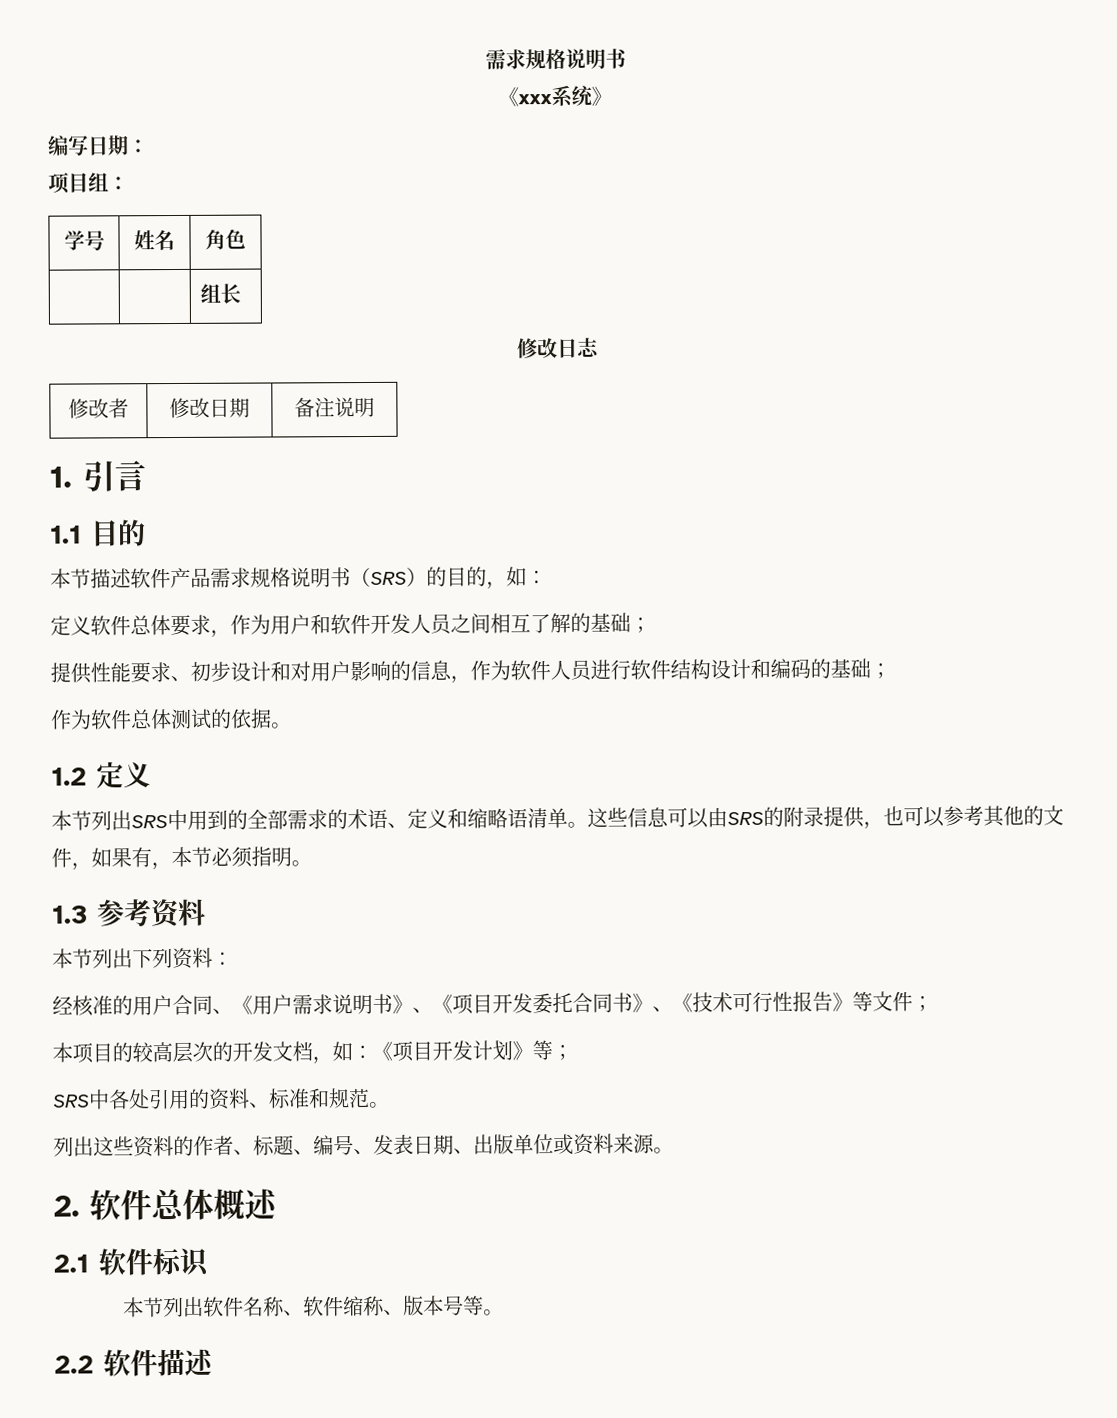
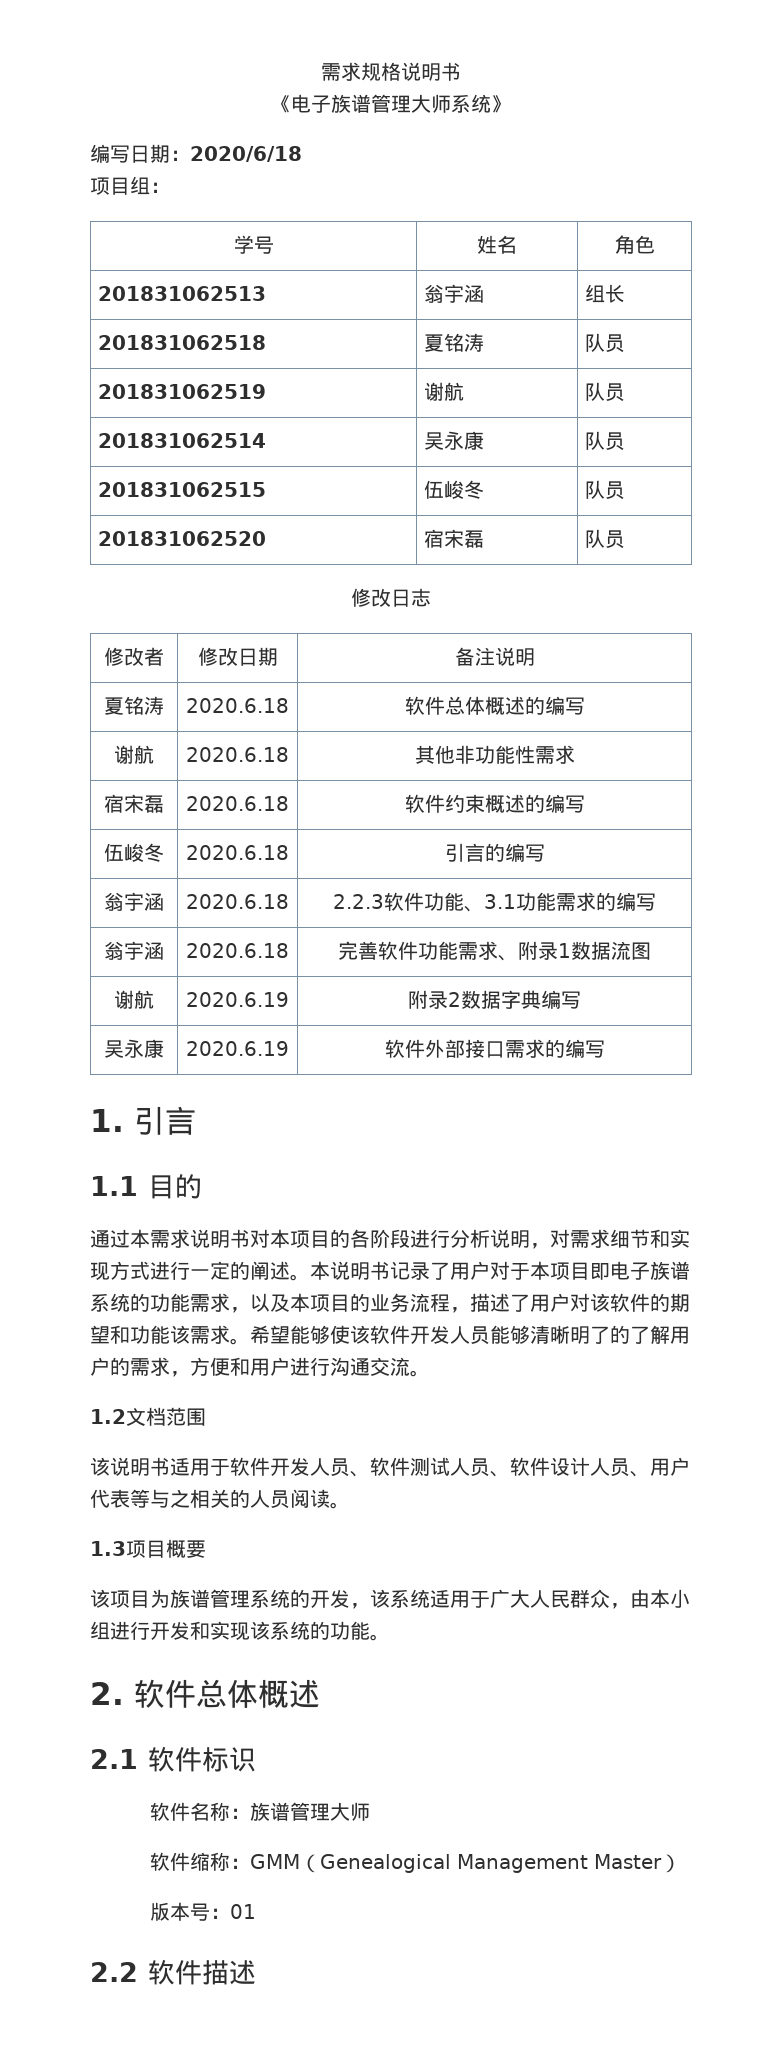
- 《xxx系统》
+ 《电子族谱管理大师系统》
- 编写日期：
+ 编写日期：2020/6/18
- | | 组长
+ 201831062513 | 翁宇涵 | 组长
+ 201831062518 | 夏铭涛 | 队员
+ 201831062519 | 谢航 | 队员
+ 201831062514 | 吴永康 | 队员
+ 201831062515 | 伍峻冬 | 队员
+ 201831062520 | 宿宋磊 | 队员
+ 夏铭涛 | 2020.6.18 | 软件总体概述的编写
+ 谢航 | 2020.6.18 | 其他非功能性需求
+ 宿宋磊 | 2020.6.18 | 软件约束概述的编写
+ 伍峻冬 | 2020.6.18 | 引言的编写
+ 翁宇涵 | 2020.6.18 | 2.2.3软件功能、3.1功能需求的编写
+ 翁宇涵 | 2020.6.18 | 完善软件功能需求、附录1数据流图
+ 谢航 | 2020.6.19 | 附录2数据字典编写
+ 吴永康 | 2020.6.19 | 软件外部接口需求的编写
  1.引言
  1.1目的
- 本节描述软件产品需求规格说明书（SRS）的目的，如：
- 定义软件总体要求，作为用户和软件开发人员之间相互了解的基础；
- 提供性能要求、初步设计和对用户影响的信息，作为软件人员进行软件结构设计和编码的基础；
- 作为软件总体测试的依据。
- 1.2定义
- 本节列出SRS中用到的全部需求的术语、定义和缩略语清单。这些信息可以由SRS的附录提供，也可以参考其他的文件，如果有，本节必须指明。
- 1.3参考资料
- 本节列出下列资料：
- 经核准的用户合同、《用户需求说明书》、《项目开发委托合同书》、《技术可行性报告》等文件；
- 本项目的较高层次的开发文档，如：《项目开发计划》等；
- SRS中各处引用的资料、标准和规范。
- 列出这些资料的作者、标题、编号、发表日期、出版单位或资料来源。
+ 通过本需求说明书对本项目的各阶段进行分析说明，对需求细节和实现方式进行一定的阐述。本说明书记录了用户对于本项目即电子族谱系统的功能需求，以及本项目的业务流程，描述了用户对该软件的期望和功能该需求。希望能够使该软件开发人员能够清晰明了的了解用户的需求，方便和用户进行沟通交流。
+ 1.2文档范围
+ 该说明书适用于软件开发人员、软件测试人员、软件设计人员、用户代表等与之相关的人员阅读。
+ 1.3项目概要
+ 该项目为族谱管理系统的开发，该系统适用于广大人民群众，由本小组进行开发和实现该系统的功能。
- 本节列出软件名称、软件缩称、版本号等。
+ 软件名称：族谱管理大师
+ 软件缩称：GMM（Genealogical Management Master）
+ 版本号：01

